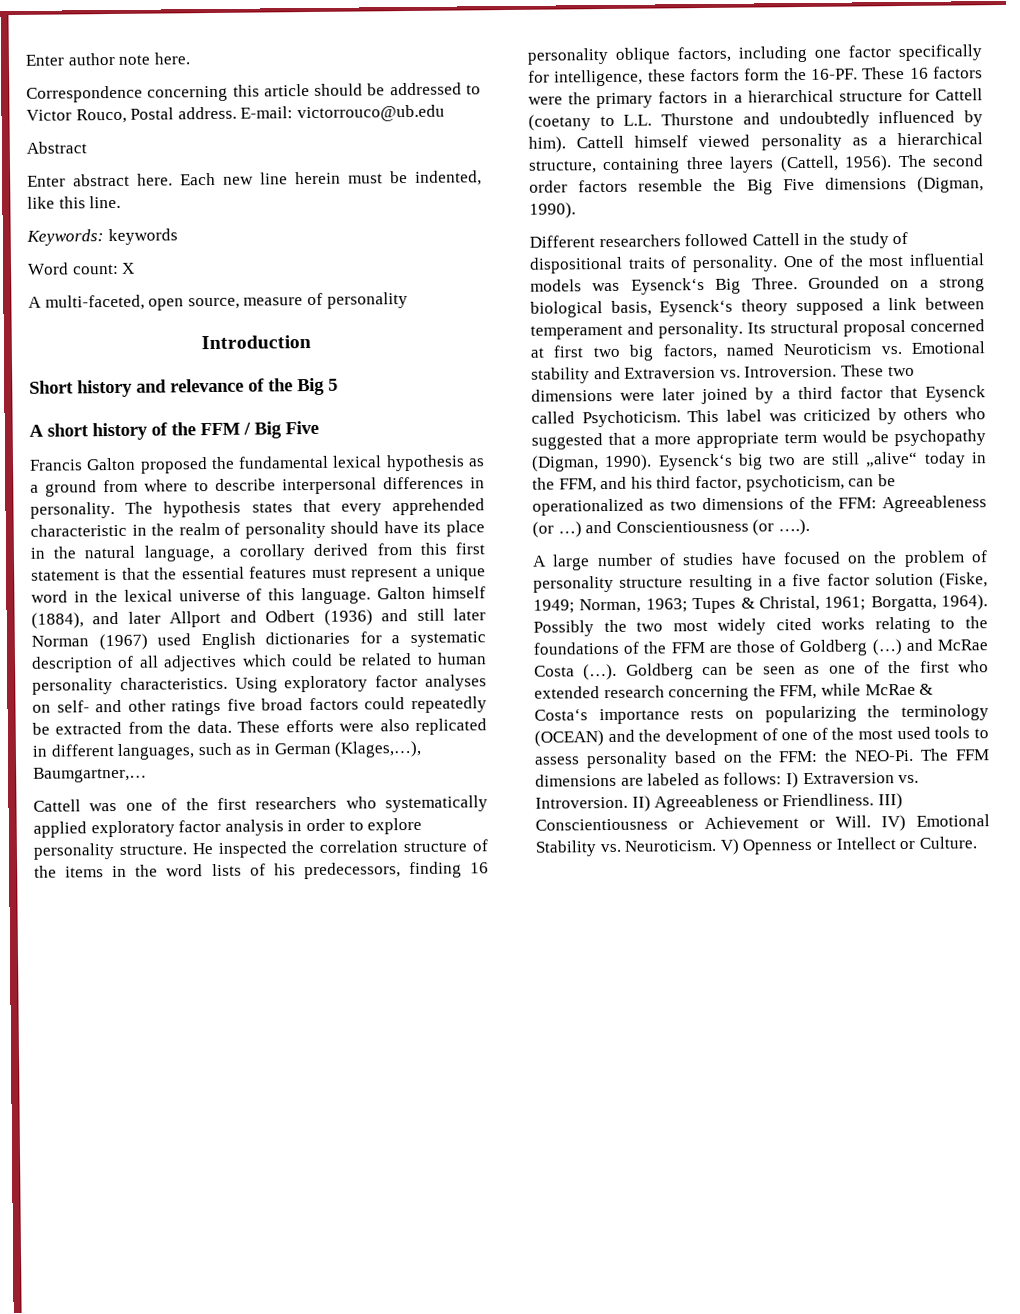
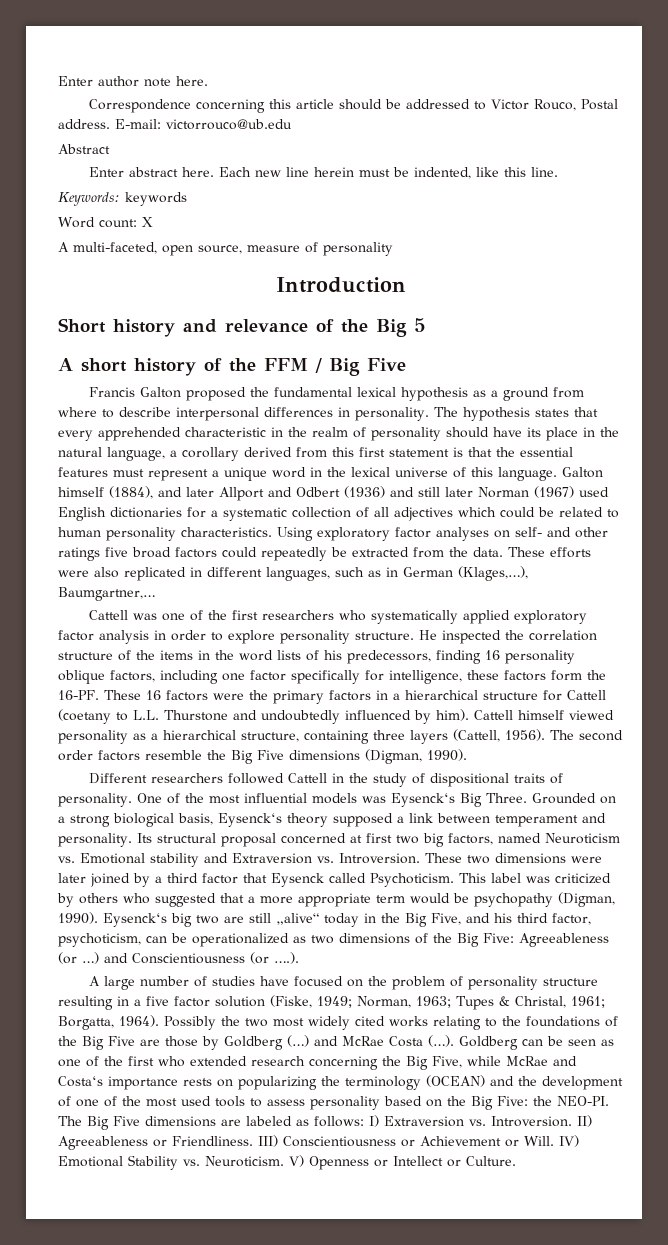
- Galton himself (1884), and later Allport and Odbert (1936) and still later Norman (1967) used English dictionaries for a systematic description of all adjectives which could be related to human personality characteristics.
+ Galton himself (1884), and later Allport and Odbert (1936) and still later Norman (1967) used English dictionaries for a systematic collection of all adjectives which could be related to human personality characteristics.
- Eysenck‘s big two are still „alive“ today in the FFM, and his third factor, psychoticism, can be operationalized as two dimensions of the FFM: Agreeableness (or …) and Conscientiousness (or ….).
+ Eysenck‘s big two are still „alive“ today in the Big Five, and his third factor, psychoticism, can be operationalized as two dimensions of the Big Five: Agreeableness (or …) and Conscientiousness (or ….).
- Possibly the two most widely cited works relating to the foundations of the FFM are those of Goldberg (…) and McRae Costa (…).
+ Possibly the two most widely cited works relating to the foundations of the Big Five are those by Goldberg (…) and McRae Costa (…).
- Goldberg can be seen as one of the first who extended research concerning the FFM, while McRae & Costa‘s importance rests on popularizing the terminology (OCEAN) and the development of one of the most used tools to assess personality based on the FFM: the NEO-Pi. The FFM dimensions are labeled as follows: I) Extraversion vs. Introversion.
+ Goldberg can be seen as one of the first who extended research concerning the Big Five, while McRae and Costa‘s importance rests on popularizing the terminology (OCEAN) and the development of one of the most used tools to assess personality based on the Big Five: the NEO-PI. The Big Five dimensions are labeled as follows: I) Extraversion vs. Introversion.

